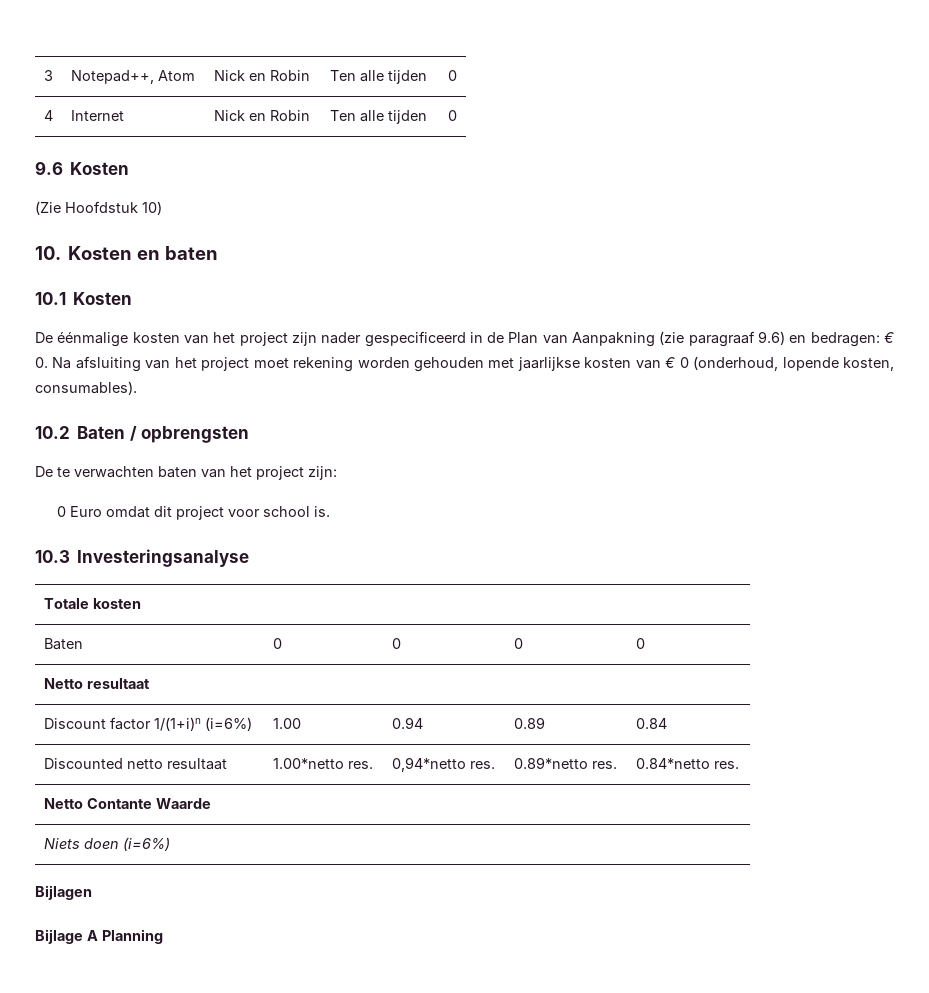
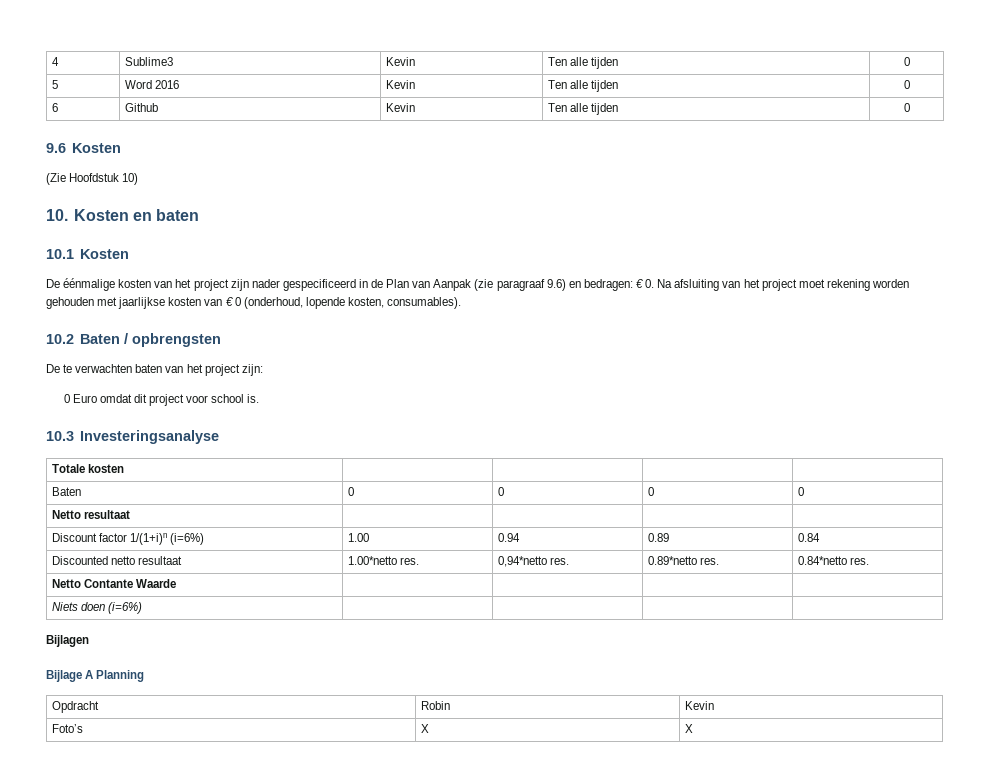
- 3 | Notepad++, Atom | Nick en Robin | Ten alle tijden | 0
- 4 | Internet | Nick en Robin | Ten alle tijden | 0
+ 4 | Sublime3 | Kevin | Ten alle tijden | 0
+ 5 | Word 2016 | Kevin | Ten alle tijden | 0
+ 6 | Github | Kevin | Ten alle tijden | 0
- De éénmalige kosten van het project zijn nader gespecificeerd in de Plan van Aanpakning (zie paragraaf 9.6) en bedragen: € 0. Na afsluiting van het project moet rekening worden gehouden met jaarlijkse kosten van € 0 (onderhoud, lopende kosten, consumables).
+ De éénmalige kosten van het project zijn nader gespecificeerd in de Plan van Aanpak (zie paragraaf 9.6) en bedragen: € 0. Na afsluiting van het project moet rekening worden gehouden met jaarlijkse kosten van € 0 (onderhoud, lopende kosten, consumables).
+ Opdracht | Robin | Kevin
+ Foto’s | X | X

